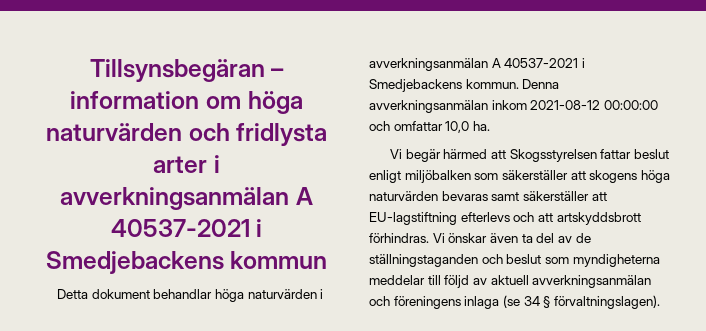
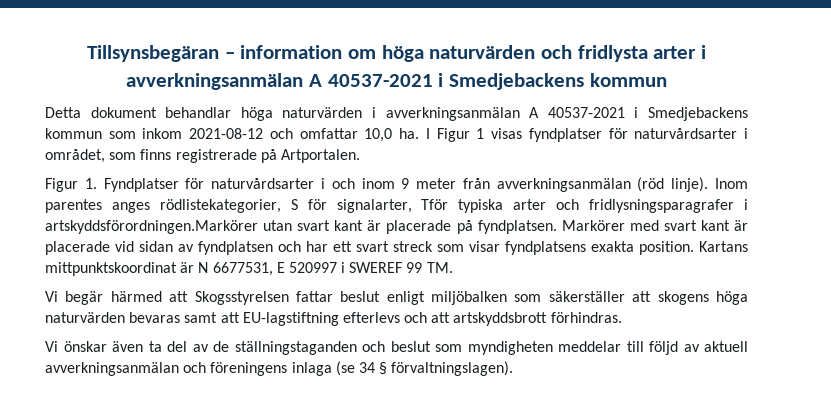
- Detta dokument behandlar höga naturvärden i avverkningsanmälan A 40537-2021 i Smedjebackens kommun. Denna avverkningsanmälan inkom 2021-08-12 00:00:00 och omfattar 10,0 ha.
+ Detta dokument behandlar höga naturvärden i avverkningsanmälan A 40537-2021 i Smedjebackens kommun som inkom 2021-08-12 och omfattar 10,0 ha. I Figur 1 visas fyndplatser för naturvårdsarter i området, som finns registrerade på Artportalen.
+ Figur 1. Fyndplatser för naturvårdsarter i och inom 9 meter från avverkningsanmälan (röd linje). Inom parentes anges rödlistekategorier, S för signalarter, Tför typiska arter och fridlysningsparagrafer i artskyddsförordningen.Markörer utan svart kant är placerade på fyndplatsen. Markörer med svart kant är placerade vid sidan av fyndplatsen och har ett svart streck som visar fyndplatsens exakta position. Kartans mittpunktskoordinat är N 6677531, E 520997 i SWEREF 99 TM.
- Vi begär härmed att Skogsstyrelsen fattar beslut enligt miljöbalken som säkerställer att skogens höga naturvärden bevaras samt säkerställer att EU-lagstiftning efterlevs och att artskyddsbrott förhindras. Vi önskar även ta del av de ställningstaganden och beslut som myndigheterna meddelar till följd av aktuell avverkningsanmälan och föreningens inlaga (se 34 § förvaltningslagen).
+ Vi begär härmed att Skogsstyrelsen fattar beslut enligt miljöbalken som säkerställer att skogens höga naturvärden bevaras samt att EU-lagstiftning efterlevs och att artskyddsbrott förhindras.
+ Vi önskar även ta del av de ställningstaganden och beslut som myndigheten meddelar till följd av aktuell avverkningsanmälan och föreningens inlaga (se 34 § förvaltningslagen).

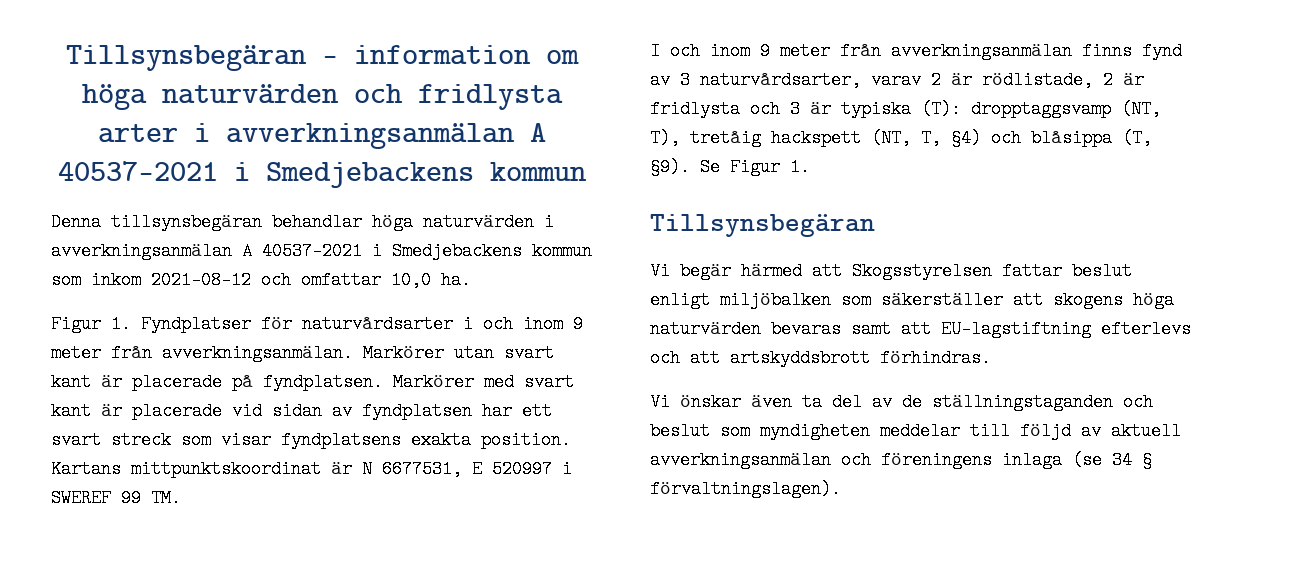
- Detta dokument behandlar höga naturvärden i avverkningsanmälan A 40537-2021 i Smedjebackens kommun som inkom 2021-08-12 och omfattar 10,0 ha. I Figur 1 visas fyndplatser för naturvårdsarter i området, som finns registrerade på Artportalen.
+ Denna tillsynsbegäran behandlar höga naturvärden i avverkningsanmälan A 40537-2021 i Smedjebackens kommun som inkom 2021-08-12 och omfattar 10,0 ha.
- Figur 1. Fyndplatser för naturvårdsarter i och inom 9 meter från avverkningsanmälan (röd linje). Inom parentes anges rödlistekategorier, S för signalarter, Tför typiska arter och fridlysningsparagrafer i artskyddsförordningen.Markörer utan svart kant är placerade på fyndplatsen.
+ Figur 1. Fyndplatser för naturvårdsarter i och inom 9 meter från avverkningsanmälan. Markörer utan svart kant är placerade på fyndplatsen.
- Markörer med svart kant är placerade vid sidan av fyndplatsen och har ett svart streck som visar fyndplatsens exakta position.
+ Markörer med svart kant är placerade vid sidan av fyndplatsen har ett svart streck som visar fyndplatsens exakta position.
+ I och inom 9 meter från avverkningsanmälan finns fynd av 3 naturvårdsarter, varav 2 är rödlistade, 2 är fridlysta och 3 är typiska (T): dropptaggsvamp (NT, T), tretåig hackspett (NT, T, §4) och blåsippa (T, §9). Se Figur 1.
+ Tillsynsbegäran

